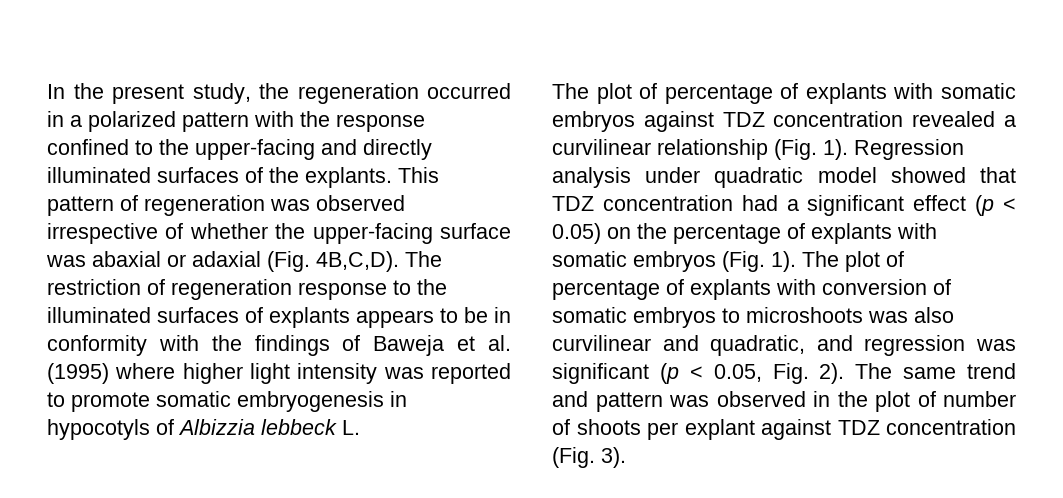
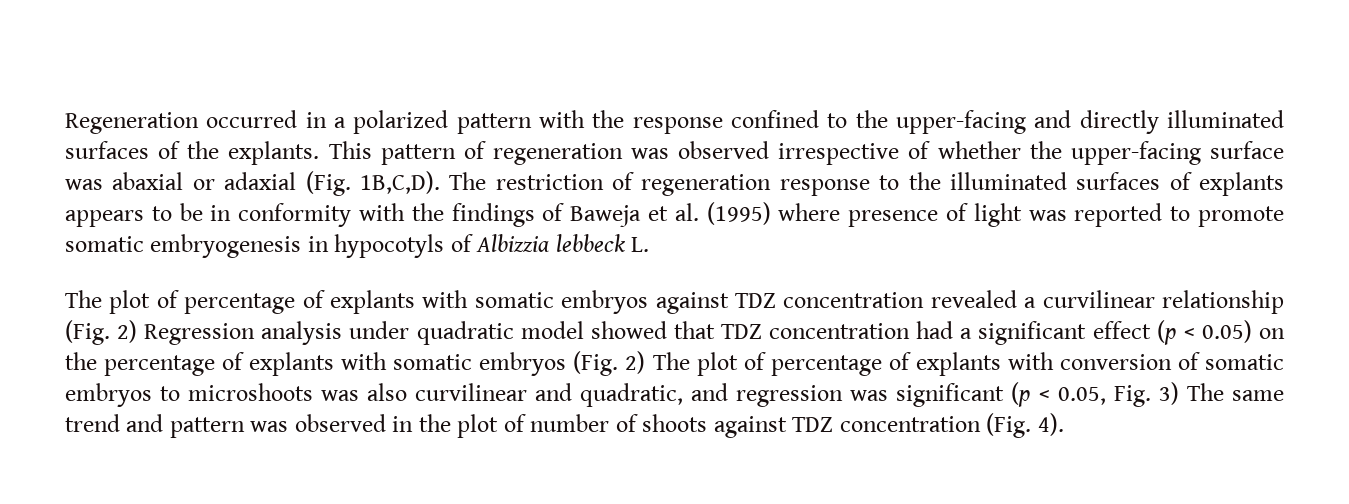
- In the present study, the regeneration occurred in a polarized pattern with the response confined to the upper-facing and directly illuminated surfaces of the explants.
+ Regeneration occurred in a polarized pattern with the response confined to the upper-facing and directly illuminated surfaces of the explants.
- This pattern of regeneration was observed irrespective of whether the upper-facing surface was abaxial or adaxial (Fig. 4B,C,D).
+ This pattern of regeneration was observed irrespective of whether the upper-facing surface was abaxial or adaxial (Fig. 1B,C,D).
- The restriction of regeneration response to the illuminated surfaces of explants appears to be in conformity with the findings of Baweja et al. (1995) where higher light intensity was reported to promote somatic embryogenesis in hypocotyls of Albizzia lebbeck L.
+ The restriction of regeneration response to the illuminated surfaces of explants appears to be in conformity with the findings of Baweja et al. (1995) where presence of light was reported to promote somatic embryogenesis in hypocotyls of Albizzia lebbeck L.
- The plot of percentage of explants with somatic embryos against TDZ concentration revealed a curvilinear relationship (Fig. 1). Regression analysis under quadratic model showed that TDZ concentration had a significant effect (p < 0.05) on the percentage of explants with somatic embryos (Fig. 1). The plot of percentage of explants with conversion of somatic embryos to microshoots was also curvilinear and quadratic, and regression was significant (p < 0.05, Fig. 2). The same trend and pattern was observed in the plot of number of shoots per explant against TDZ concentration (Fig. 3).
+ The plot of percentage of explants with somatic embryos against TDZ concentration revealed a curvilinear relationship (Fig. 2) Regression analysis under quadratic model showed that TDZ concentration had a significant effect (p < 0.05) on the percentage of explants with somatic embryos (Fig. 2) The plot of percentage of explants with conversion of somatic embryos to microshoots was also curvilinear and quadratic, and regression was significant (p < 0.05, Fig. 3) The same trend and pattern was observed in the plot of number of shoots against TDZ concentration (Fig. 4).

